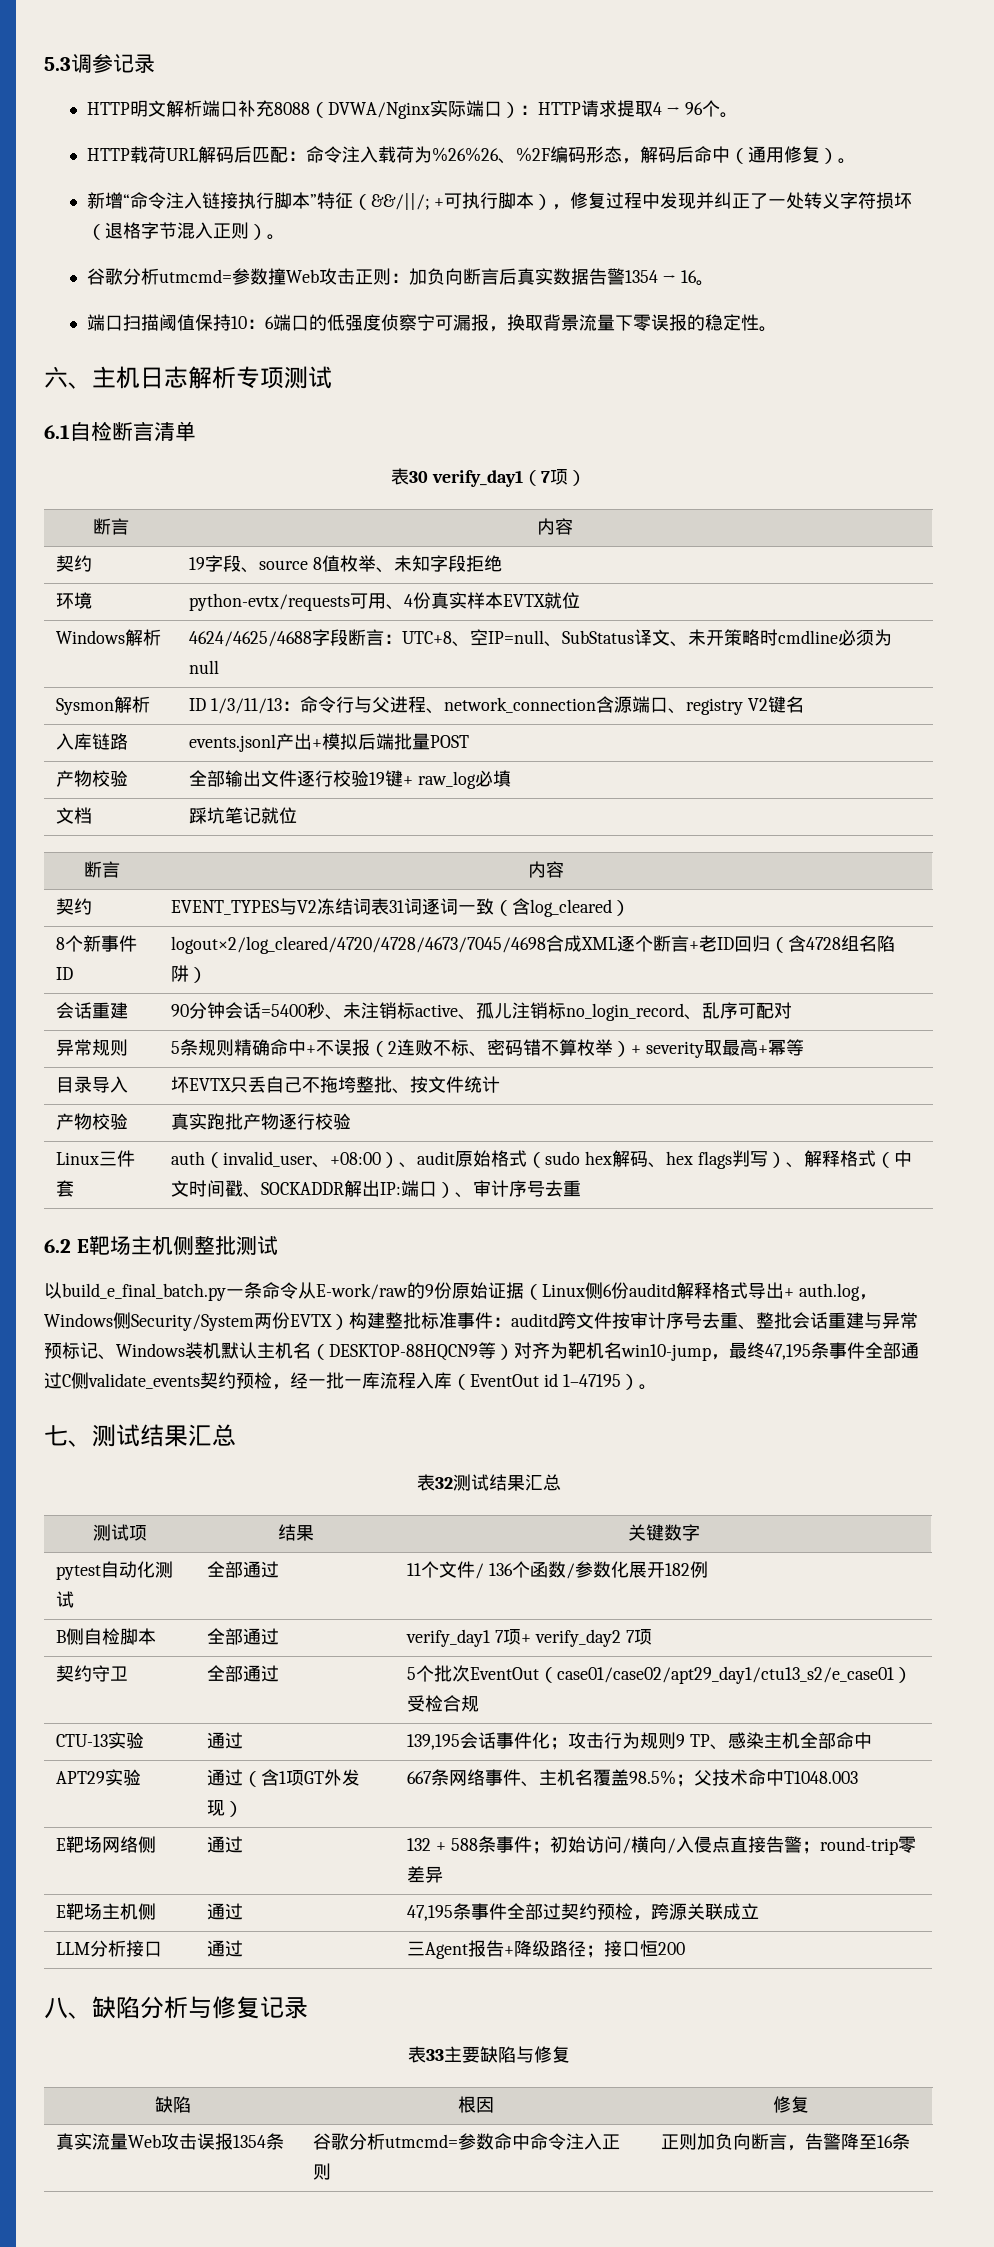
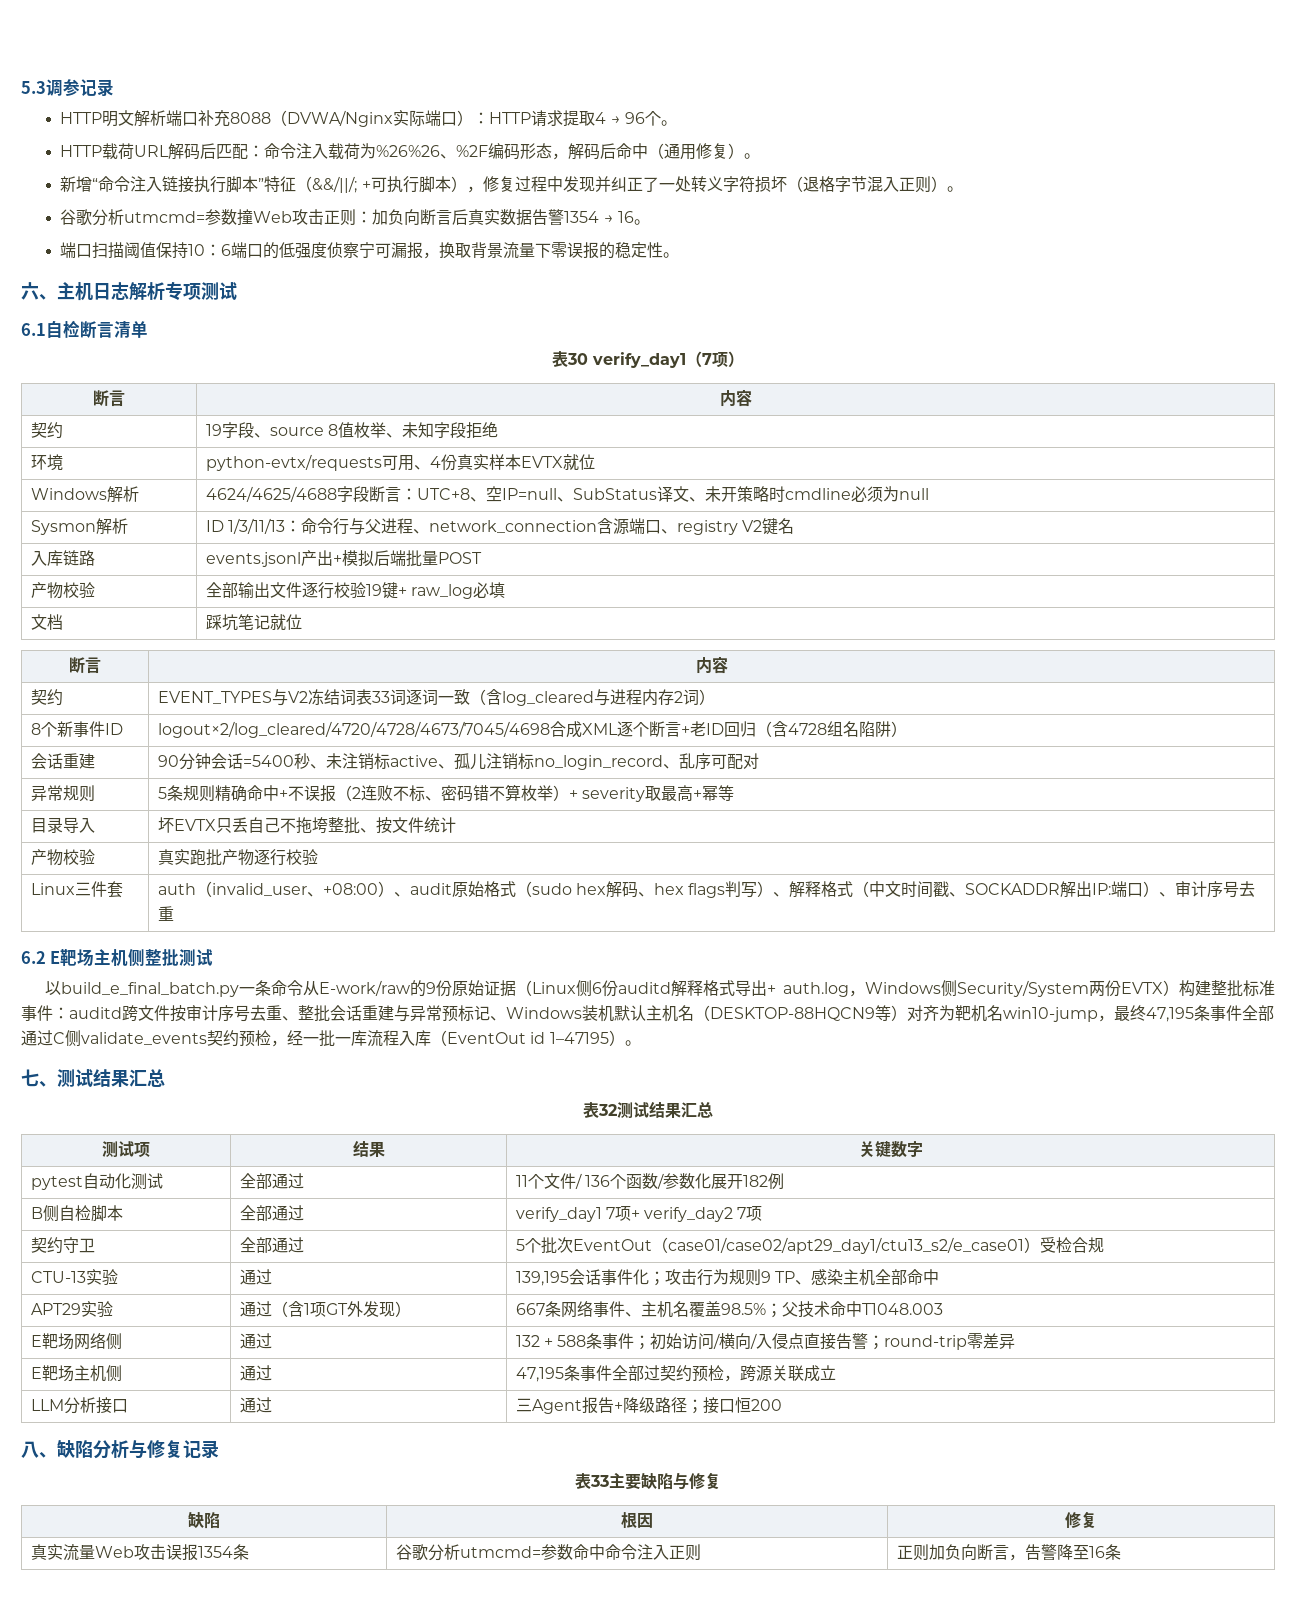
- 契约 | EVENT_TYPES与V2冻结词表31词逐词一致（含log_cleared）
+ 契约 | EVENT_TYPES与V2冻结词表33词逐词一致（含log_cleared与进程内存2词）

